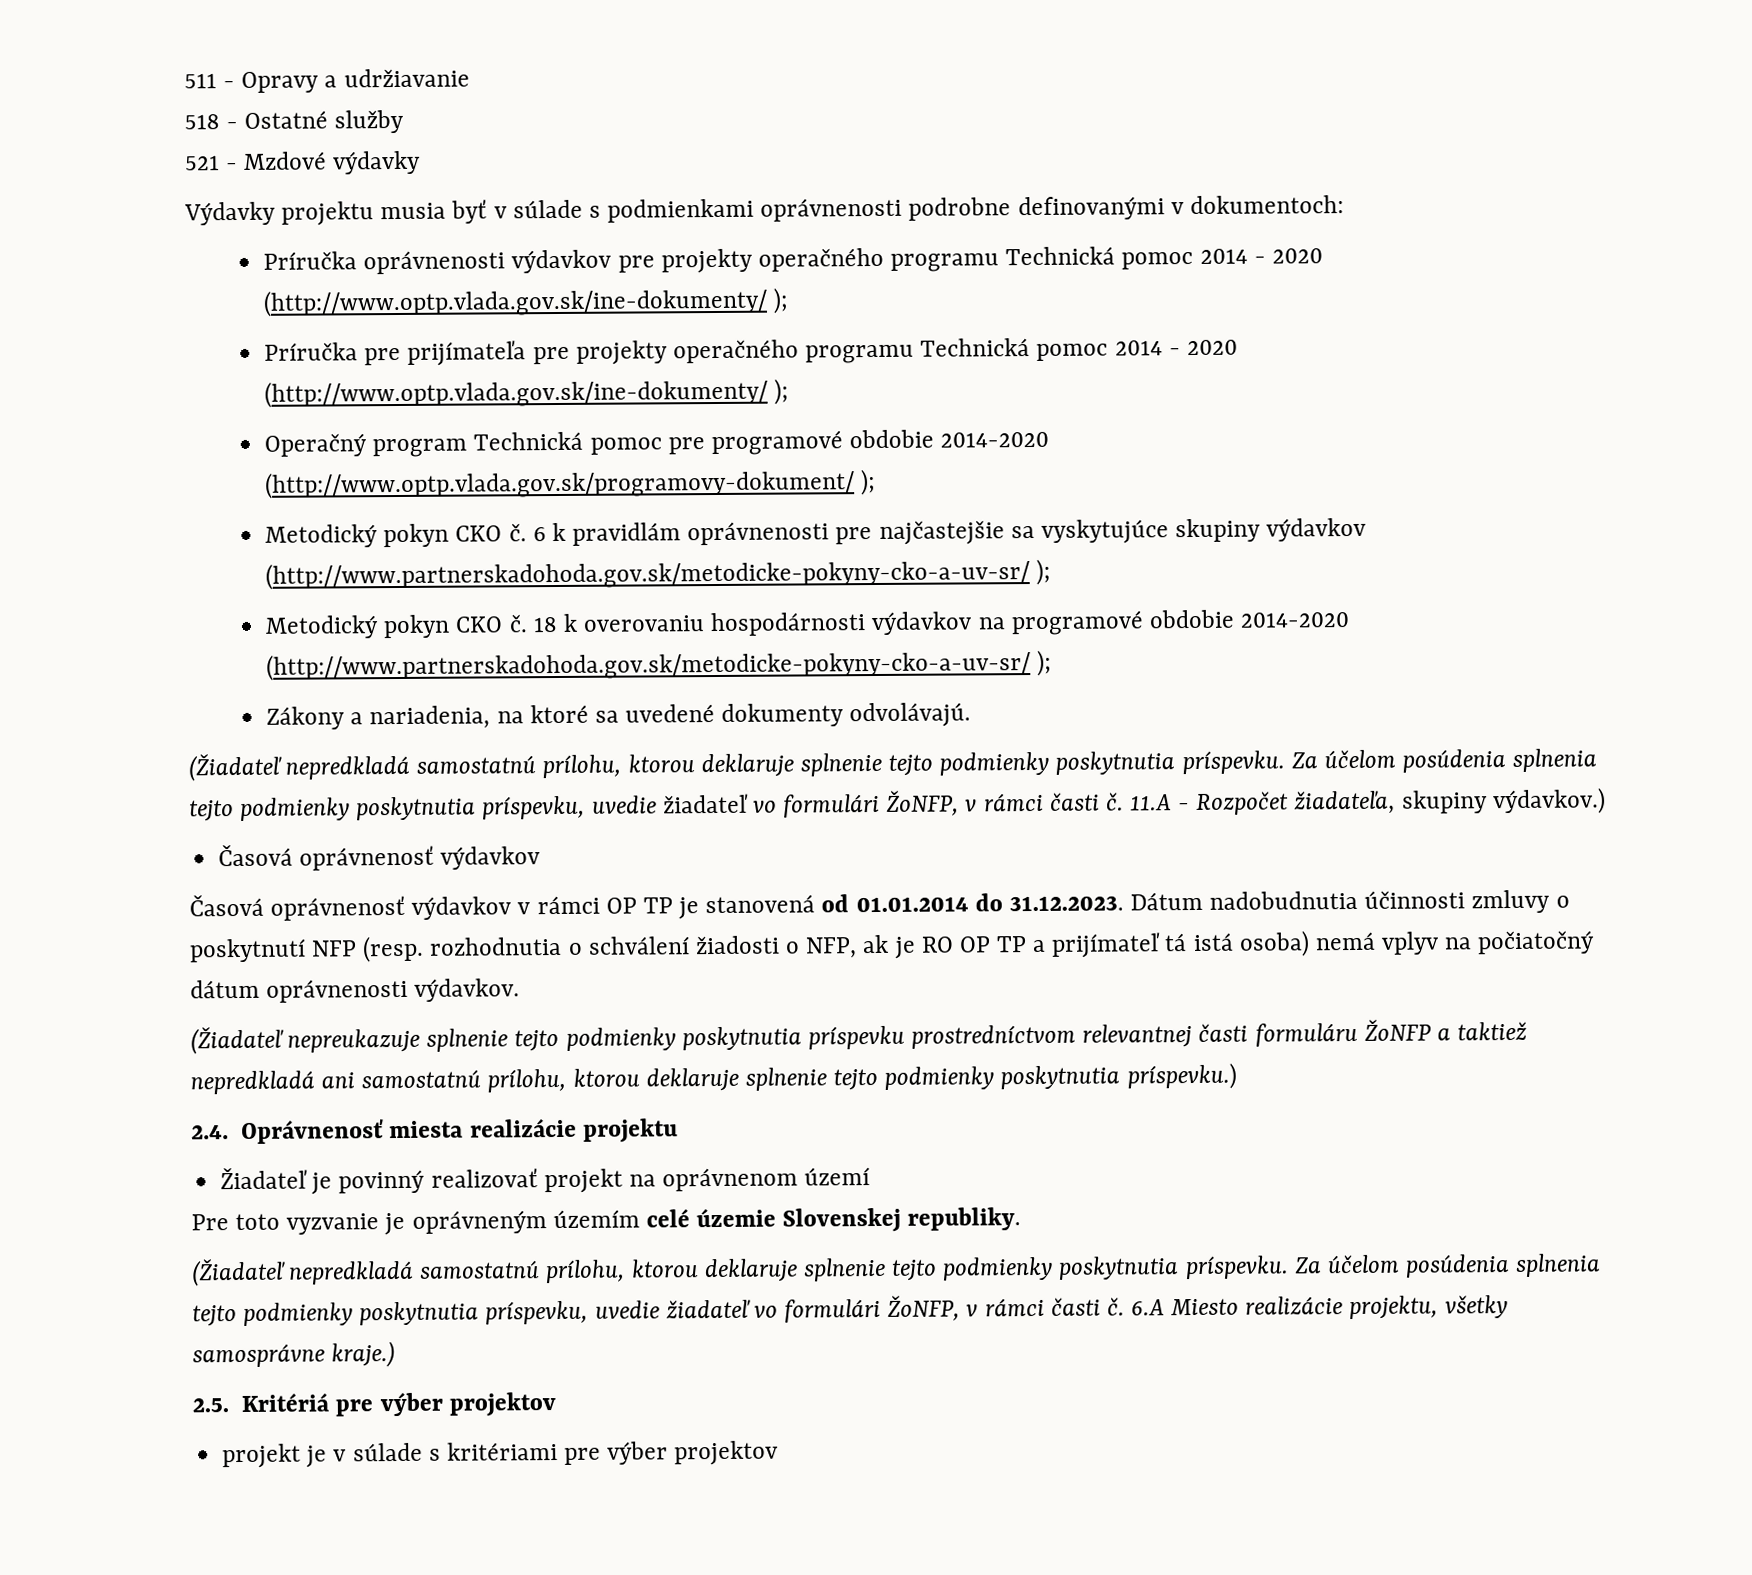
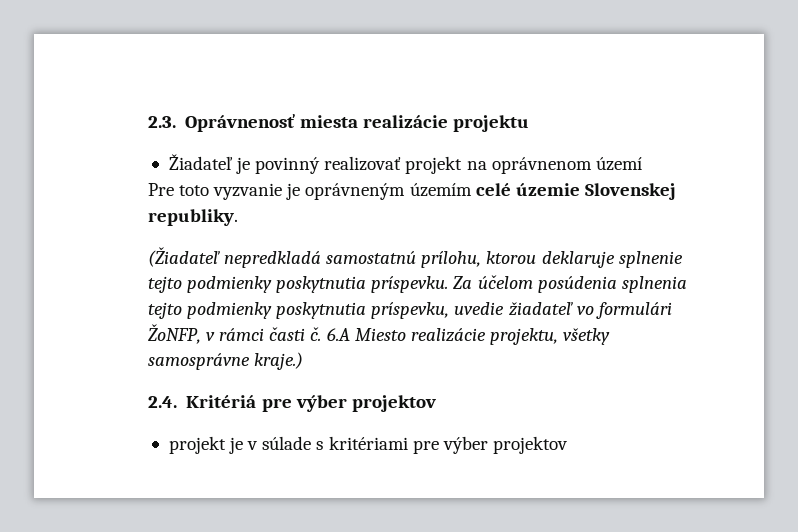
- 511 - Opravy a udržiavanie
- 518 - Ostatné služby
- 521 - Mzdové výdavky
- Výdavky projektu musia byť v súlade s podmienkami oprávnenosti podrobne definovanými v dokumentoch:
- Príručka oprávnenosti výdavkov pre projekty operačného programu Technická pomoc 2014 - 2020 (http://www.optp.vlada.gov.sk/ine-dokumenty/ );
- Príručka pre prijímateľa pre projekty operačného programu Technická pomoc 2014 - 2020 (http://www.optp.vlada.gov.sk/ine-dokumenty/ );
- Operačný program Technická pomoc pre programové obdobie 2014-2020 (http://www.optp.vlada.gov.sk/programovy-dokument/ );
- Metodický pokyn CKO č. 6 k pravidlám oprávnenosti pre najčastejšie sa vyskytujúce skupiny výdavkov (http://www.partnerskadohoda.gov.sk/metodicke-pokyny-cko-a-uv-sr/ );
- Metodický pokyn CKO č. 18 k overovaniu hospodárnosti výdavkov na programové obdobie 2014-2020 (http://www.partnerskadohoda.gov.sk/metodicke-pokyny-cko-a-uv-sr/ );
- Zákony a nariadenia, na ktoré sa uvedené dokumenty odvolávajú.
- (Žiadateľ nepredkladá samostatnú prílohu, ktorou deklaruje splnenie tejto podmienky poskytnutia príspevku. Za účelom posúdenia splnenia tejto podmienky poskytnutia príspevku, uvedie žiadateľ vo formulári ŽoNFP, v rámci časti č. 11.A - Rozpočet žiadateľa, skupiny výdavkov.)
- Časová oprávnenosť výdavkov
- Časová oprávnenosť výdavkov v rámci OP TP je stanovená od 01.01.2014 do 31.12.2023. Dátum nadobudnutia účinnosti zmluvy o poskytnutí NFP (resp. rozhodnutia o schválení žiadosti o NFP, ak je RO OP TP a prijímateľ tá istá osoba) nemá vplyv na počiatočný dátum oprávnenosti výdavkov.
- (Žiadateľ nepreukazuje splnenie tejto podmienky poskytnutia príspevku prostredníctvom relevantnej časti formuláru ŽoNFP a taktiež nepredkladá ani samostatnú prílohu, ktorou deklaruje splnenie tejto podmienky poskytnutia príspevku.)
- 2.4. Oprávnenosť miesta realizácie projektu
+ 2.3. Oprávnenosť miesta realizácie projektu
- 2.5. Kritériá pre výber projektov
+ 2.4. Kritériá pre výber projektov

